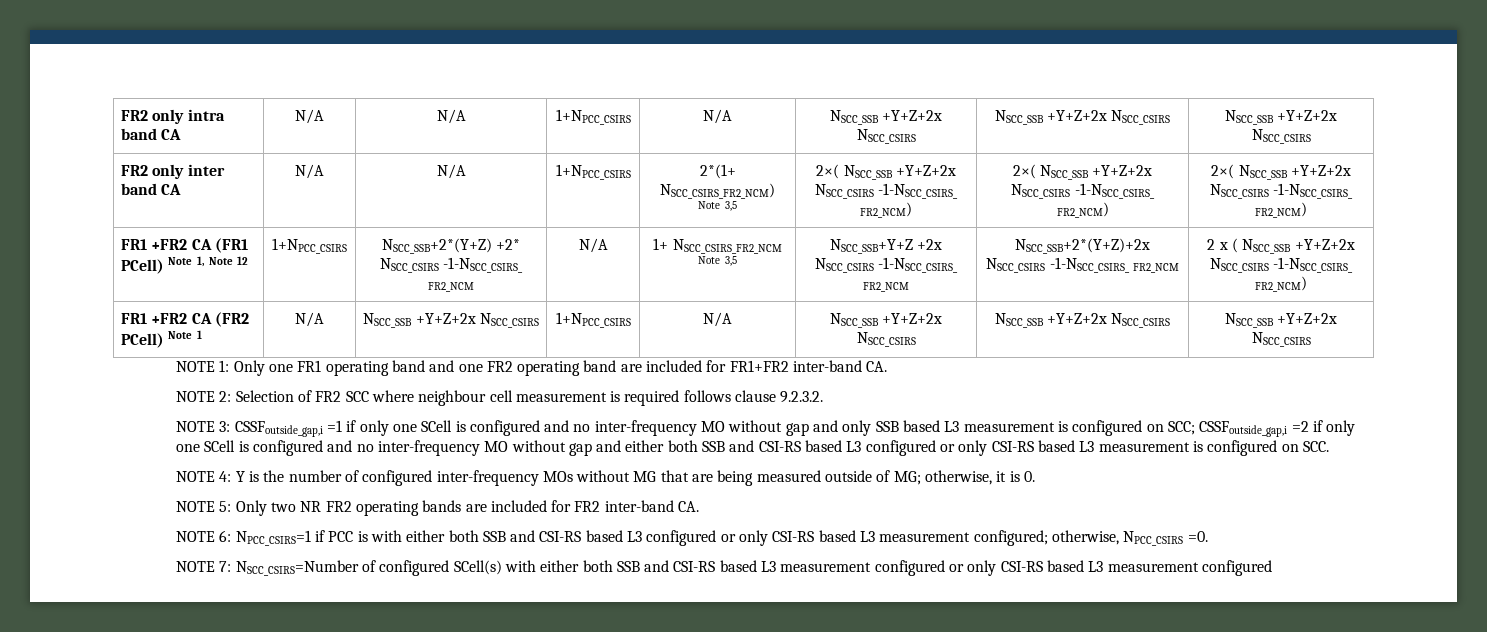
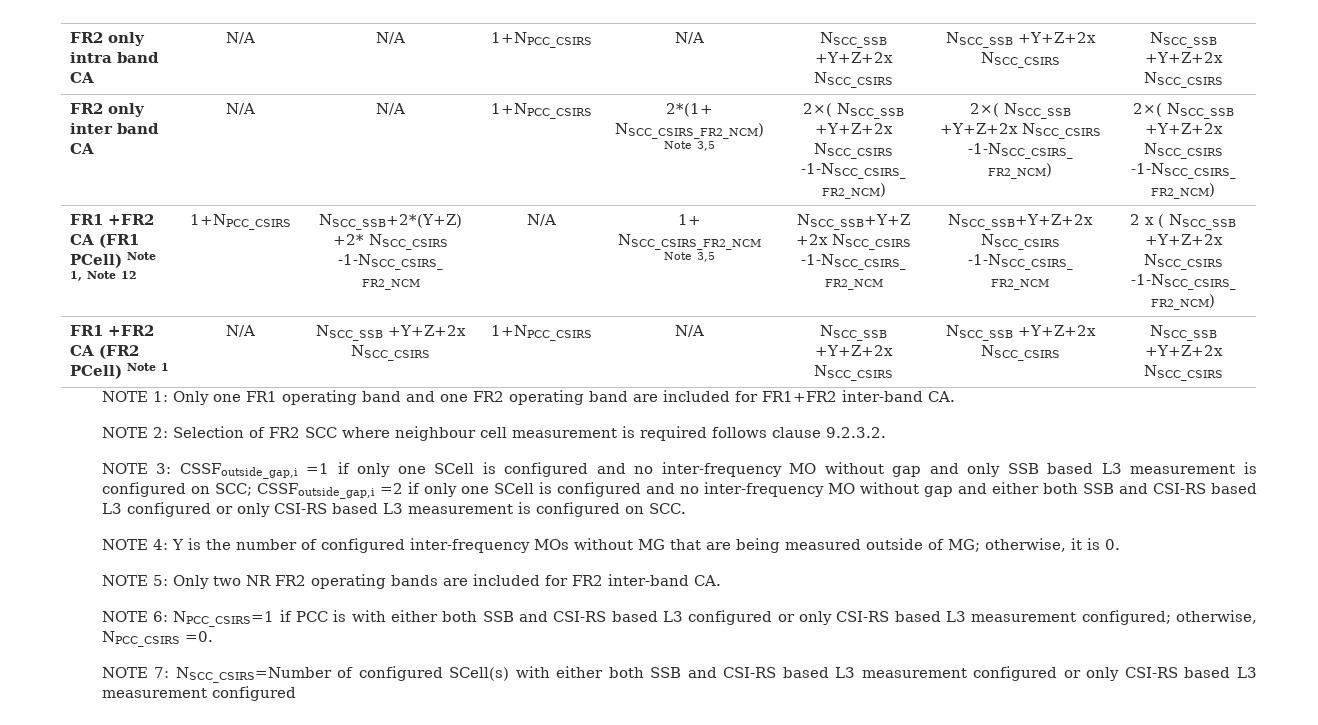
- FR1 +FR2 CA (FR1 PCell) Note 1, Note 12 | 1+NPCC_CSIRS | NSCC_SSB+2*(Y+Z) +2* NSCC_CSIRS -1-NSCC_CSIRS_ FR2_NCM | N/A | 1+ NSCC_CSIRS_FR2_NCM Note 3,5 | NSCC_SSB+Y+Z +2x NSCC_CSIRS -1-NSCC_CSIRS_ FR2_NCM | NSCC_SSB+2*(Y+Z)+2x NSCC_CSIRS -1-NSCC_CSIRS_ FR2_NCM | 2 x ( NSCC_SSB +Y+Z+2x NSCC_CSIRS -1-NSCC_CSIRS_ FR2_NCM)
+ FR1 +FR2 CA (FR1 PCell) Note 1, Note 12 | 1+NPCC_CSIRS | NSCC_SSB+2*(Y+Z) +2* NSCC_CSIRS -1-NSCC_CSIRS_ FR2_NCM | N/A | 1+ NSCC_CSIRS_FR2_NCM Note 3,5 | NSCC_SSB+Y+Z +2x NSCC_CSIRS -1-NSCC_CSIRS_ FR2_NCM | NSCC_SSB+Y+Z+2x NSCC_CSIRS -1-NSCC_CSIRS_ FR2_NCM | 2 x ( NSCC_SSB +Y+Z+2x NSCC_CSIRS -1-NSCC_CSIRS_ FR2_NCM)

